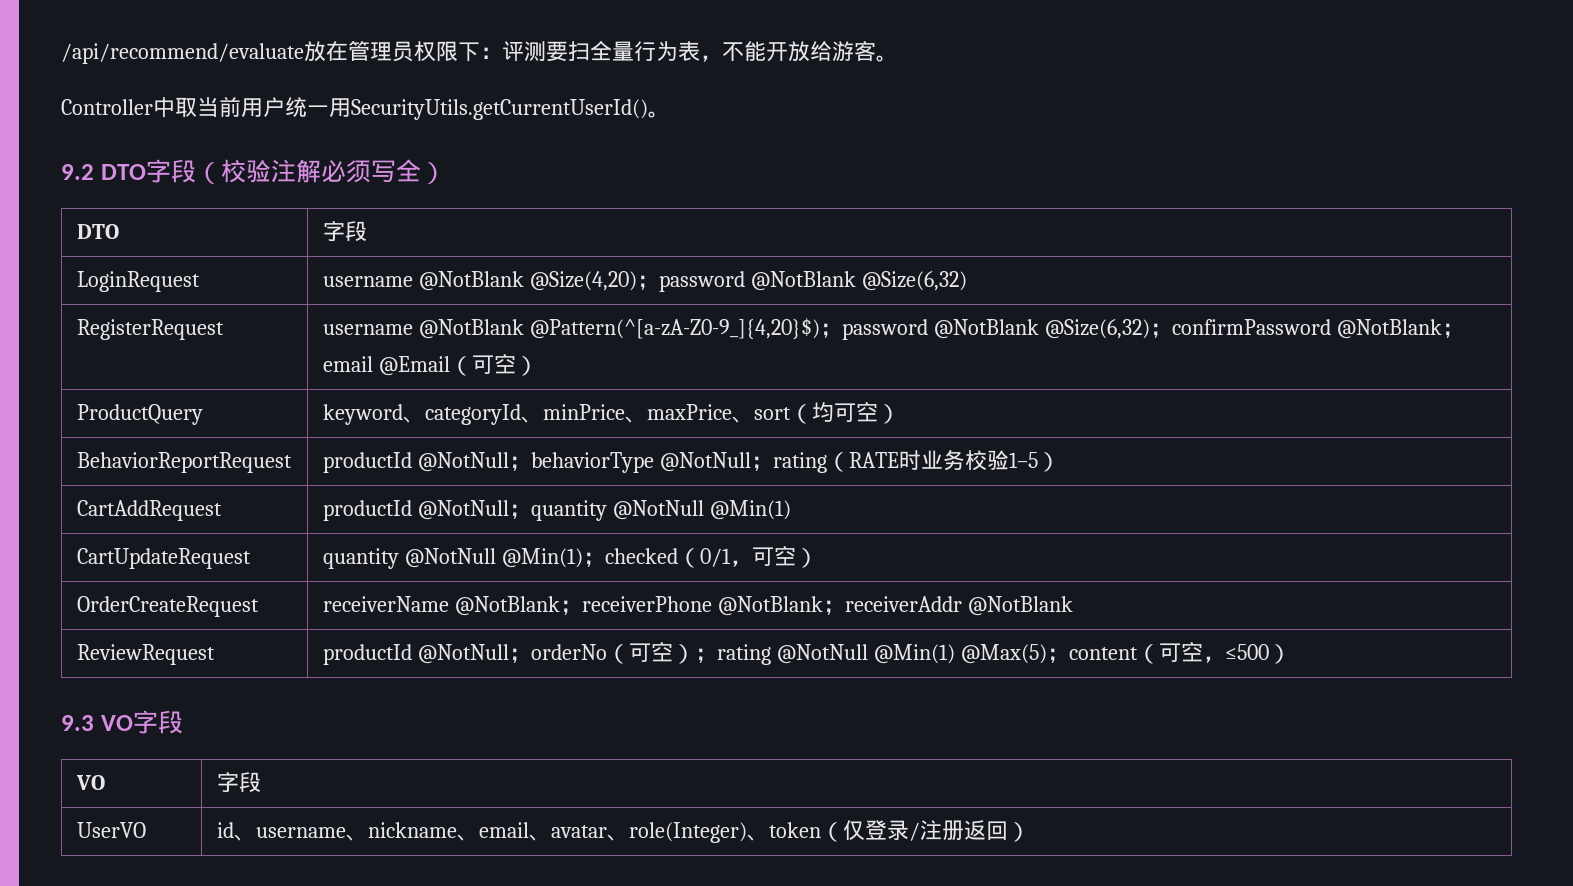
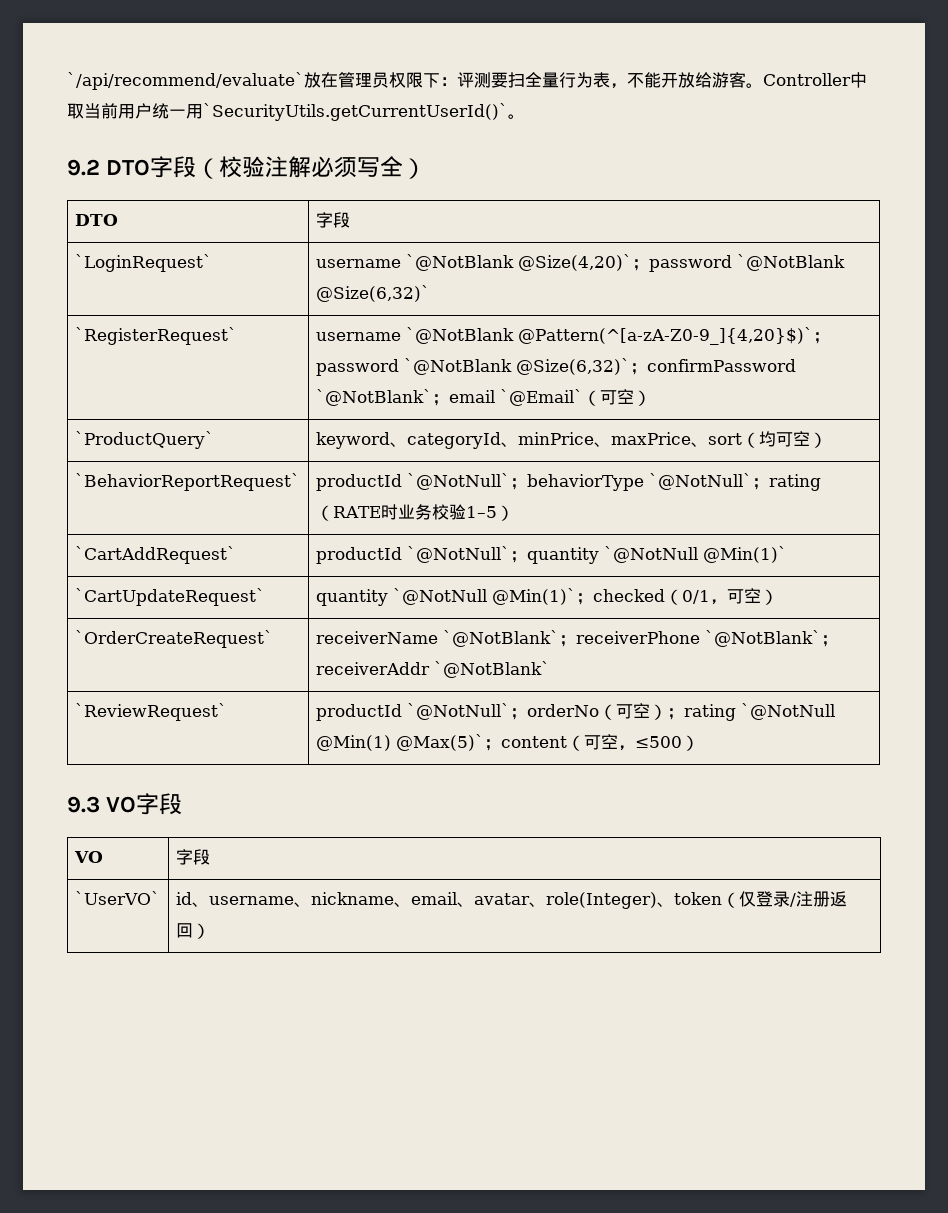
- /api/recommend/evaluate放在管理员权限下：评测要扫全量行为表，不能开放给游客。
- Controller中取当前用户统一用SecurityUtils.getCurrentUserId()。
+ `/api/recommend/evaluate`放在管理员权限下：评测要扫全量行为表，不能开放给游客。Controller中取当前用户统一用`SecurityUtils.getCurrentUserId()`。
- LoginRequest | username @NotBlank @Size(4,20)；password @NotBlank @Size(6,32)
- RegisterRequest | username @NotBlank @Pattern(^[a-zA-Z0-9_]{4,20}$)；password @NotBlank @Size(6,32)；confirmPassword @NotBlank；email @Email（可空）
+ `LoginRequest` | username `@NotBlank @Size(4,20)`；password `@NotBlank @Size(6,32)`
+ `RegisterRequest` | username `@NotBlank @Pattern(^[a-zA-Z0-9_]{4,20}$)`；password `@NotBlank @Size(6,32)`；confirmPassword `@NotBlank`；email `@Email`（可空）
- ProductQuery | keyword、categoryId、minPrice、maxPrice、sort（均可空）
+ `ProductQuery` | keyword、categoryId、minPrice、maxPrice、sort（均可空）
- BehaviorReportRequest | productId @NotNull；behaviorType @NotNull；rating（RATE时业务校验1–5）
+ `BehaviorReportRequest` | productId `@NotNull`；behaviorType `@NotNull`；rating（RATE时业务校验1–5）
- CartAddRequest | productId @NotNull；quantity @NotNull @Min(1)
- CartUpdateRequest | quantity @NotNull @Min(1)；checked（0/1，可空）
+ `CartAddRequest` | productId `@NotNull`；quantity `@NotNull @Min(1)`
+ `CartUpdateRequest` | quantity `@NotNull @Min(1)`；checked（0/1，可空）
- OrderCreateRequest | receiverName @NotBlank；receiverPhone @NotBlank；receiverAddr @NotBlank
- ReviewRequest | productId @NotNull；orderNo（可空）；rating @NotNull @Min(1) @Max(5)；content（可空，≤500）
+ `OrderCreateRequest` | receiverName `@NotBlank`；receiverPhone `@NotBlank`；receiverAddr `@NotBlank`
+ `ReviewRequest` | productId `@NotNull`；orderNo（可空）；rating `@NotNull @Min(1) @Max(5)`；content（可空，≤500）
- UserVO | id、username、nickname、email、avatar、role(Integer)、token（仅登录/注册返回）
+ `UserVO` | id、username、nickname、email、avatar、role(Integer)、token（仅登录/注册返回）

